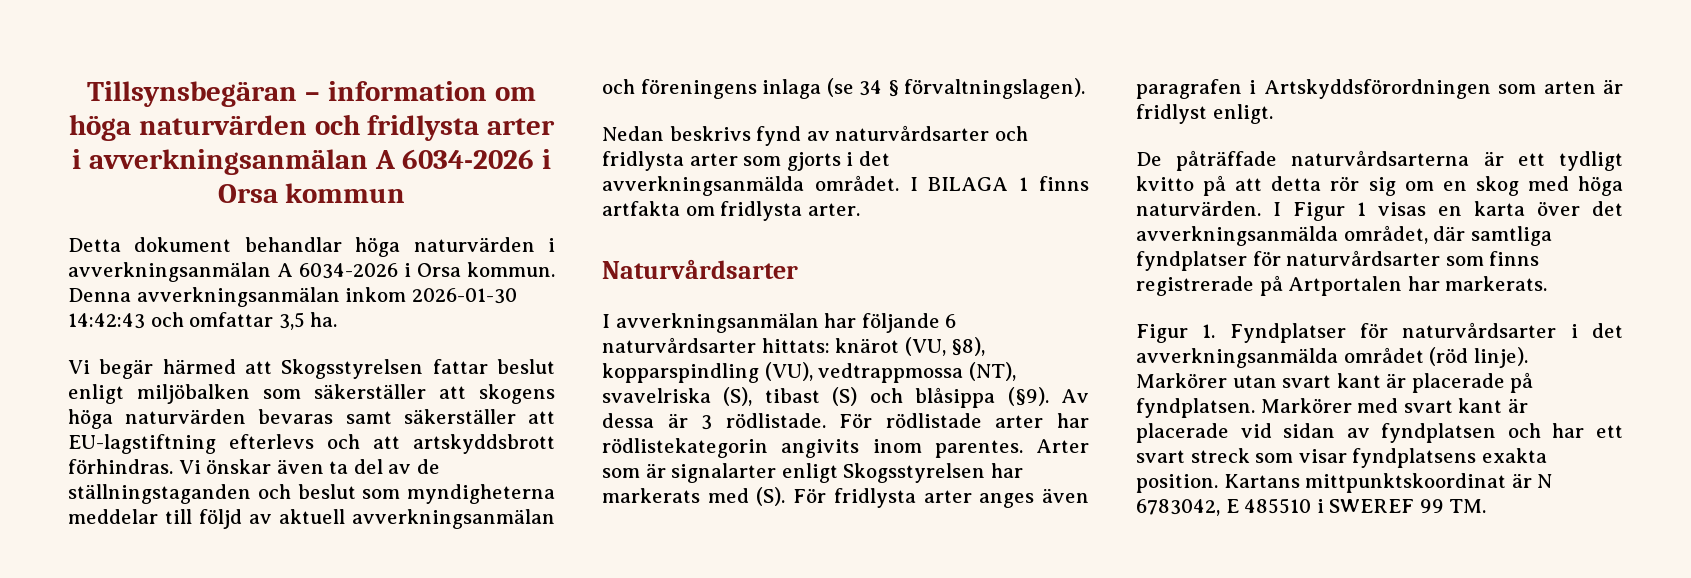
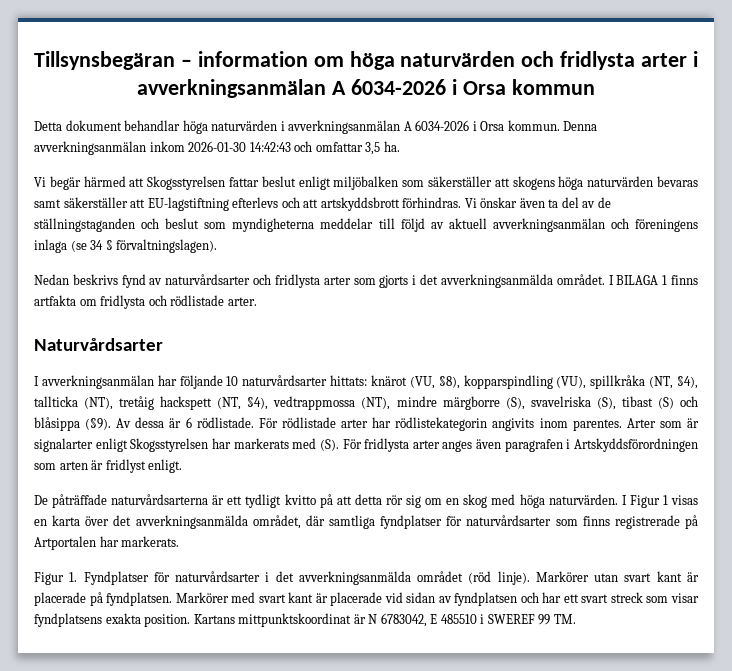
- I BILAGA 1 finns artfakta om fridlysta arter.
+ I BILAGA 1 finns artfakta om fridlysta och rödlistade arter.
- I avverkningsanmälan har följande 6 naturvårdsarter hittats: knärot (VU, §8), kopparspindling (VU), vedtrappmossa (NT), svavelriska (S), tibast (S) och blåsippa (§9).
+ I avverkningsanmälan har följande 10 naturvårdsarter hittats: knärot (VU, §8), kopparspindling (VU), spillkråka (NT, §4), tallticka (NT), tretåig hackspett (NT, §4), vedtrappmossa (NT), mindre märgborre (S), svavelriska (S), tibast (S) och blåsippa (§9).
- Av dessa är 3 rödlistade.
+ Av dessa är 6 rödlistade.

